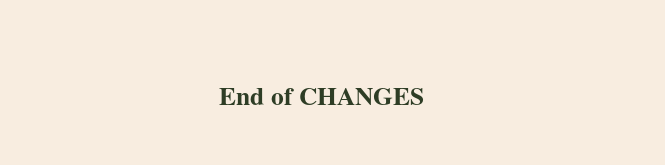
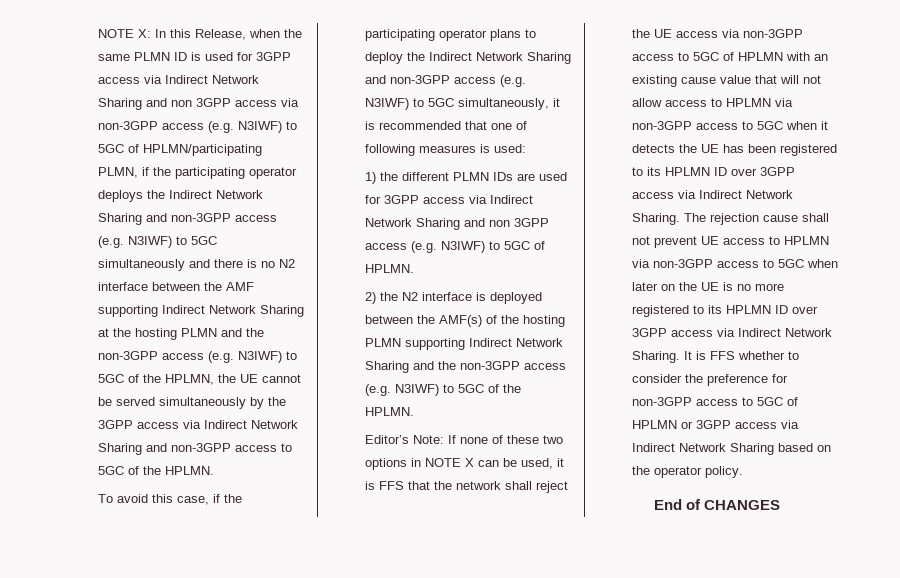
+ NOTE X: In this Release, when the same PLMN ID is used for 3GPP access via Indirect Network Sharing and non 3GPP access via non-3GPP access (e.g. N3IWF) to 5GC of HPLMN/participating PLMN, if the participating operator deploys the Indirect Network Sharing and non-3GPP access (e.g. N3IWF) to 5GC simultaneously and there is no N2 interface between the AMF supporting Indirect Network Sharing at the hosting PLMN and the non-3GPP access (e.g. N3IWF) to 5GC of the HPLMN, the UE cannot be served simultaneously by the 3GPP access via Indirect Network Sharing and non-3GPP access to 5GC of the HPLMN.
+ To avoid this case, if the participating operator plans to deploy the Indirect Network Sharing and non-3GPP access (e.g. N3IWF) to 5GC simultaneously, it is recommended that one of following measures is used:
+ 1) the different PLMN IDs are used for 3GPP access via Indirect Network Sharing and non 3GPP access (e.g. N3IWF) to 5GC of HPLMN.
+ 2) the N2 interface is deployed between the AMF(s) of the hosting PLMN supporting Indirect Network Sharing and the non-3GPP access (e.g. N3IWF) to 5GC of the HPLMN.
+ Editor’s Note: If none of these two options in NOTE X can be used, it is FFS that the network shall reject the UE access via non-3GPP access to 5GC of HPLMN with an existing cause value that will not allow access to HPLMN via non-3GPP access to 5GC when it detects the UE has been registered to its HPLMN ID over 3GPP access via Indirect Network Sharing. The rejection cause shall not prevent UE access to HPLMN via non-3GPP access to 5GC when later on the UE is no more registered to its HPLMN ID over 3GPP access via Indirect Network Sharing. It is FFS whether to consider the preference for non-3GPP access to 5GC of HPLMN or 3GPP access via Indirect Network Sharing based on the operator policy.

